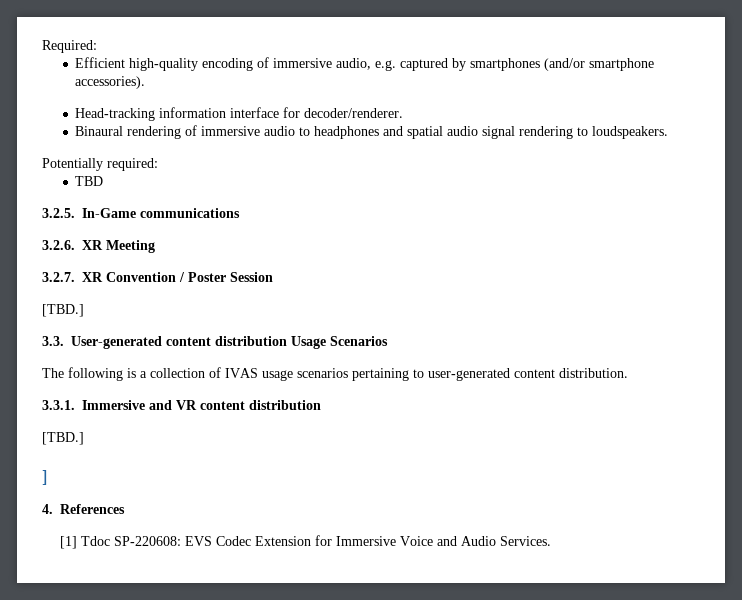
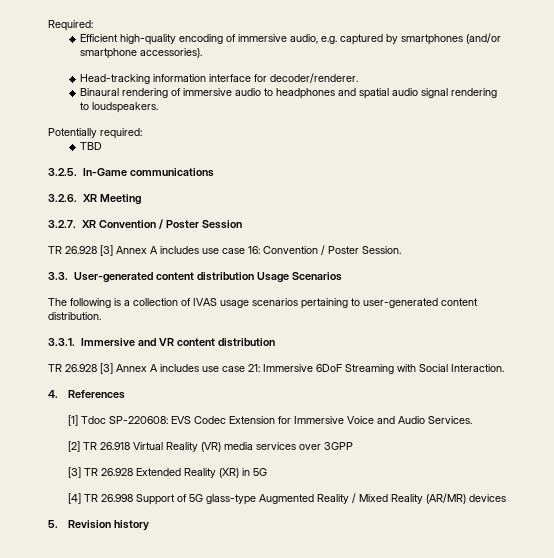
  3.2.7. XR Convention / Poster Session
- [TBD.]
+ TR 26.928 [3] Annex A includes use case 16: Convention / Poster Session.
  3.3.1. Immersive and VR content distribution
- [TBD.]
- ]
+ TR 26.928 [3] Annex A includes use case 21: Immersive 6DoF Streaming with Social Interaction.
+ [2] TR 26.918 Virtual Reality (VR) media services over 3GPP
+ [3] TR 26.928 Extended Reality (XR) in 5G
+ [4] TR 26.998 Support of 5G glass-type Augmented Reality / Mixed Reality (AR/MR) devices
+ 5. Revision history

